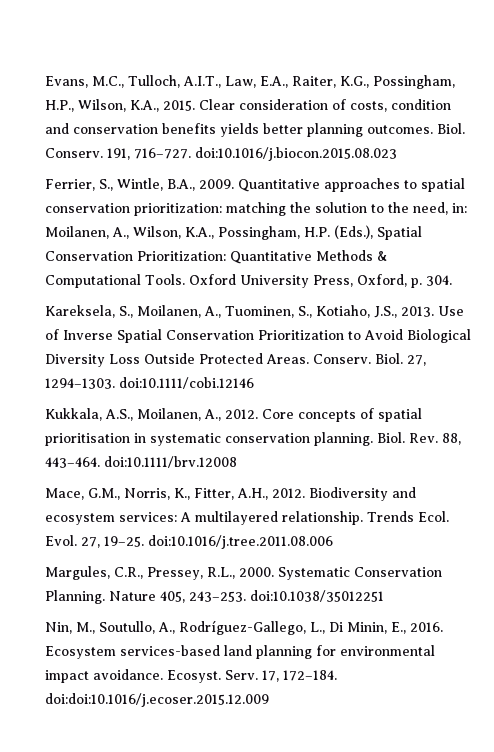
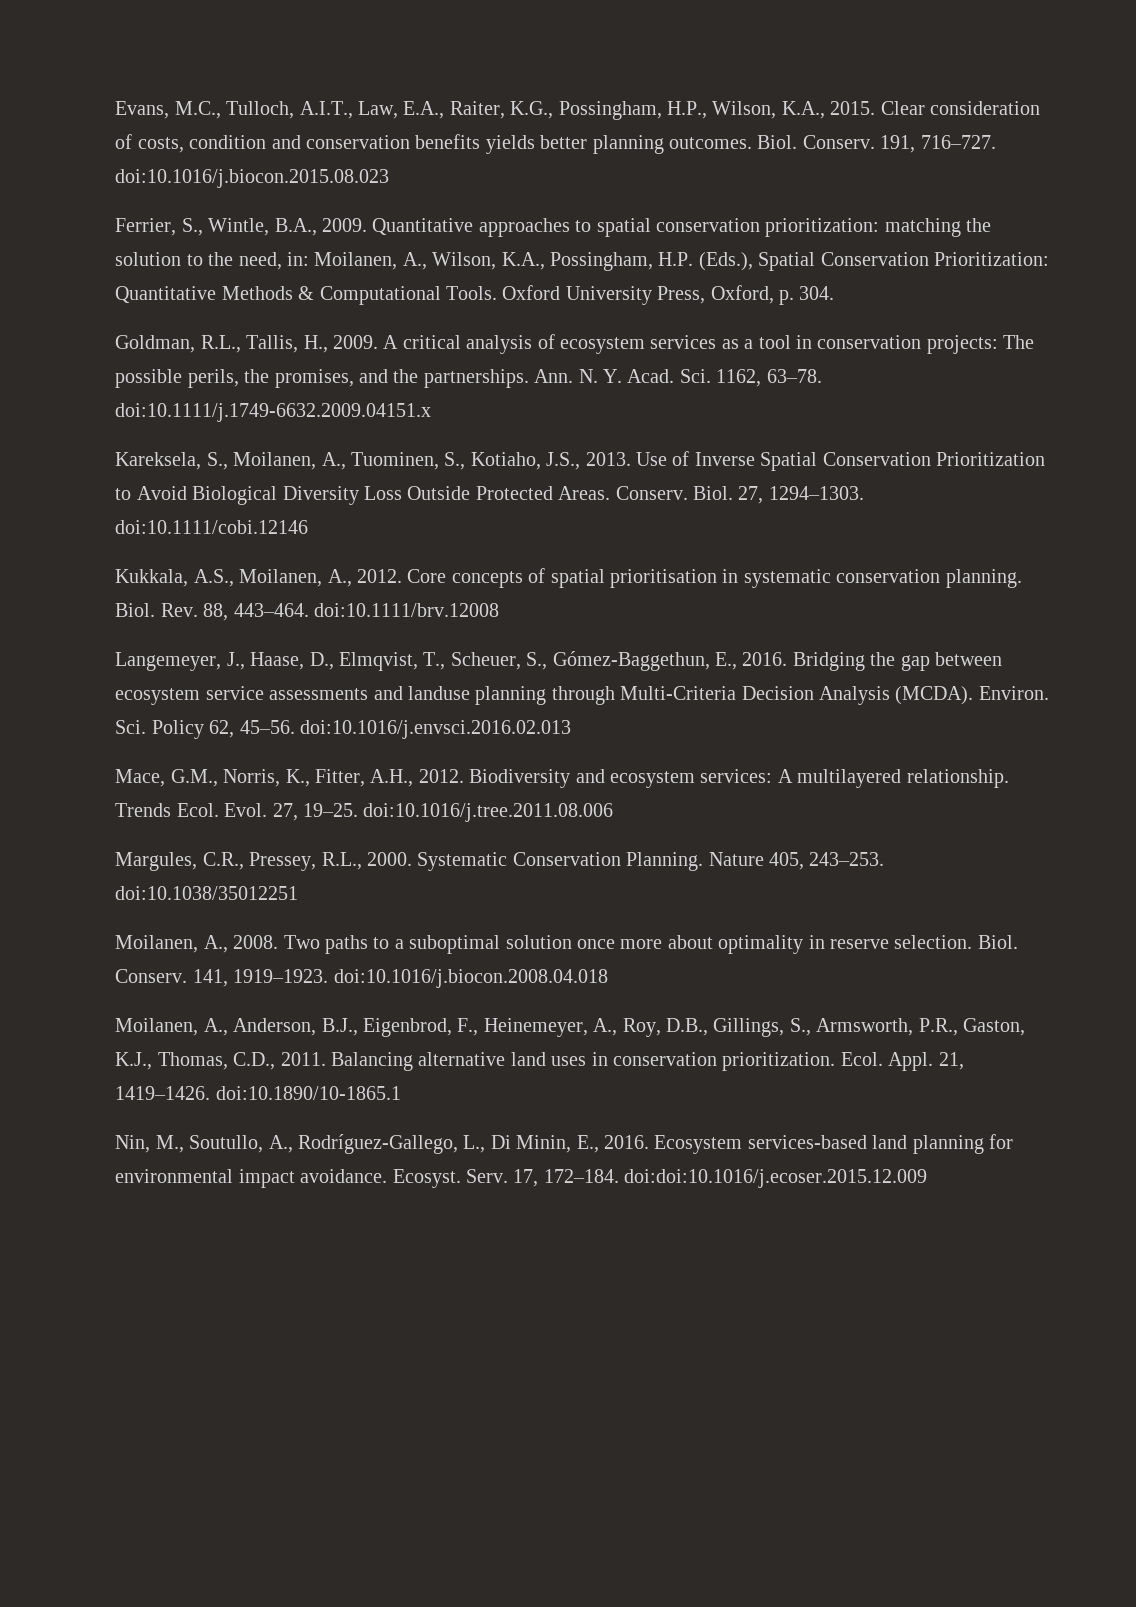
+ Goldman, R.L., Tallis, H., 2009. A critical analysis of ecosystem services as a tool in conservation projects: The possible perils, the promises, and the partnerships. Ann. N. Y. Acad. Sci. 1162, 63–78. doi:10.1111/j.1749-6632.2009.04151.x
+ Langemeyer, J., Haase, D., Elmqvist, T., Scheuer, S., Gómez-Baggethun, E., 2016. Bridging the gap between ecosystem service assessments and landuse planning through Multi-Criteria Decision Analysis (MCDA). Environ. Sci. Policy 62, 45–56. doi:10.1016/j.envsci.2016.02.013
+ Moilanen, A., 2008. Two paths to a suboptimal solution once more about optimality in reserve selection. Biol. Conserv. 141, 1919–1923. doi:10.1016/j.biocon.2008.04.018
+ Moilanen, A., Anderson, B.J., Eigenbrod, F., Heinemeyer, A., Roy, D.B., Gillings, S., Armsworth, P.R., Gaston, K.J., Thomas, C.D., 2011. Balancing alternative land uses in conservation prioritization. Ecol. Appl. 21, 1419–1426. doi:10.1890/10-1865.1

